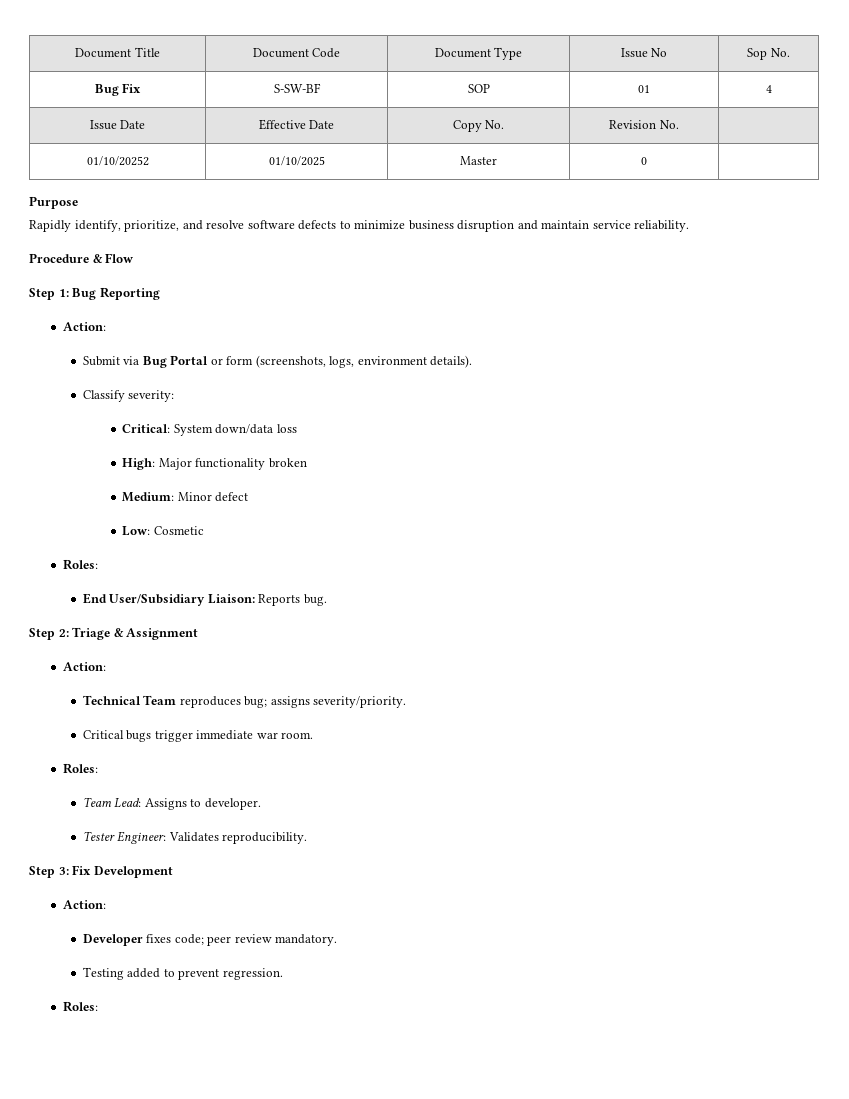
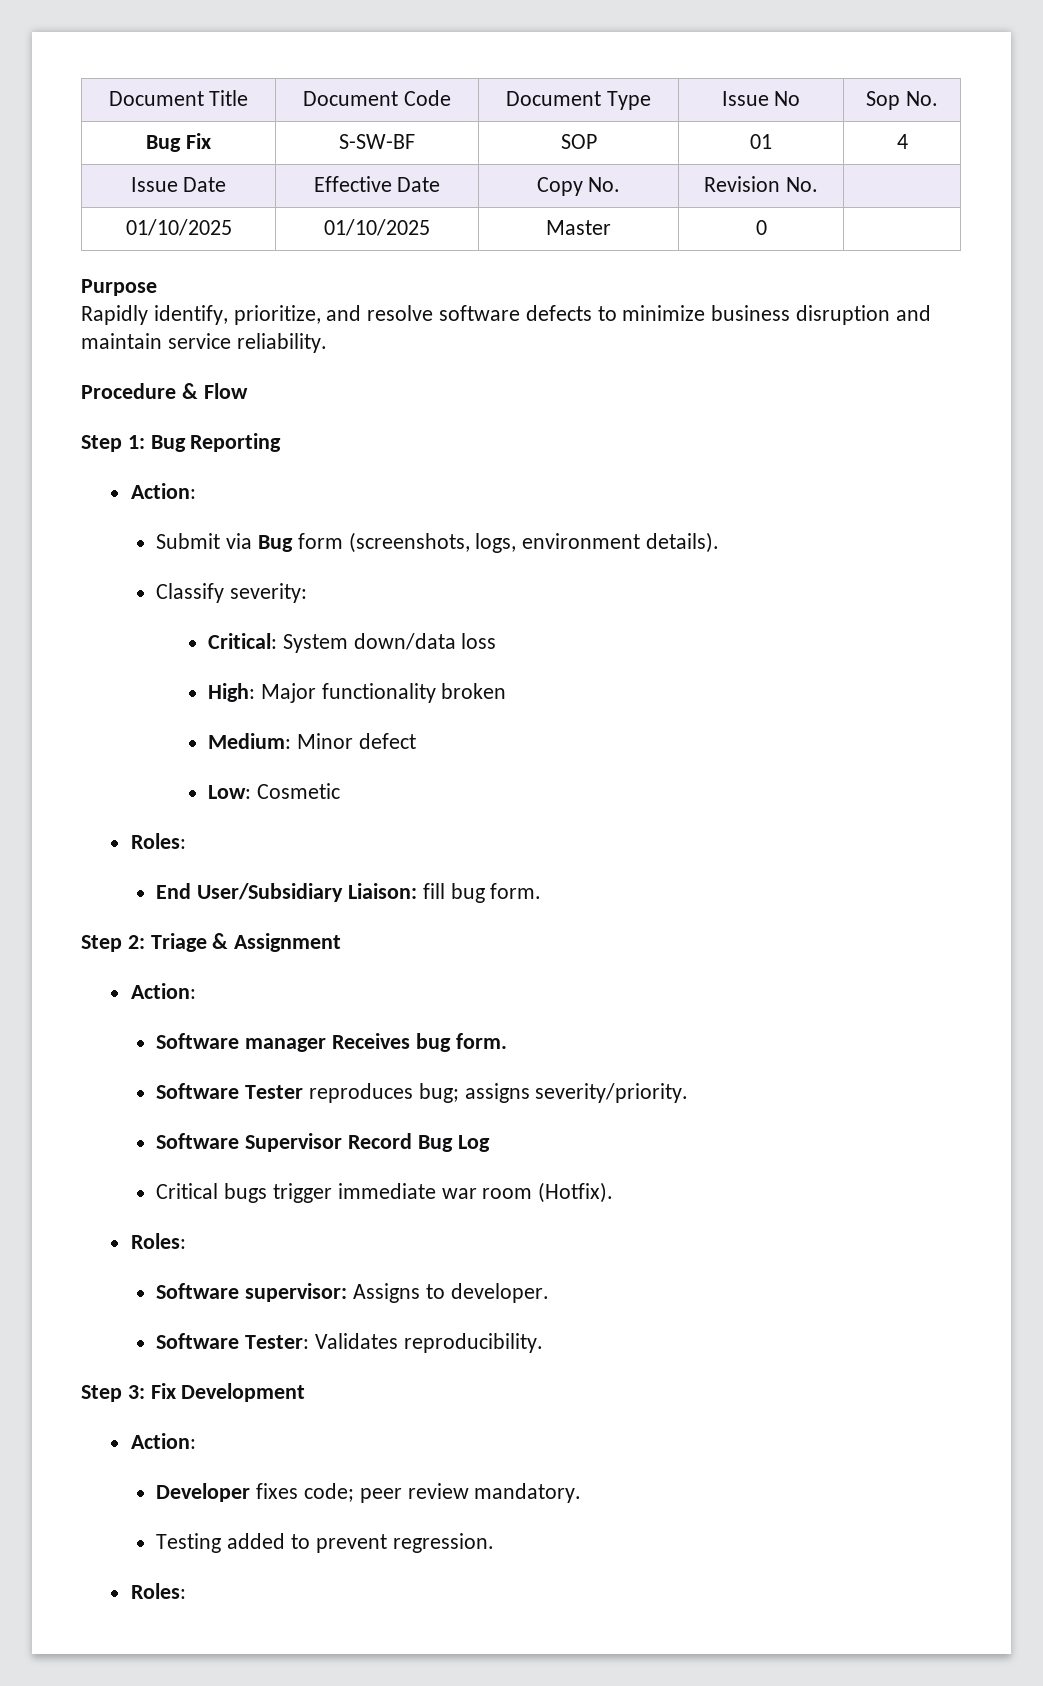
- 01/10/20252 | 01/10/2025 | Master | 0 |
+ 01/10/2025 | 01/10/2025 | Master | 0 |
- Submit via Bug Portal or form (screenshots, logs, environment details).
+ Submit via Bug form (screenshots, logs, environment details).
- End User/Subsidiary Liaison: Reports bug.
+ End User/Subsidiary Liaison: fill bug form.
- Technical Team reproduces bug; assigns severity/priority.
+ Software manager Receives bug form.
+ Software Tester reproduces bug; assigns severity/priority.
+ Software Supervisor Record Bug Log
- Critical bugs trigger immediate war room.
+ Critical bugs trigger immediate war room (Hotfix).
  Roles:
- Team Lead: Assigns to developer.
+ Software supervisor: Assigns to developer.
- Tester Engineer: Validates reproducibility.
+ Software Tester: Validates reproducibility.

